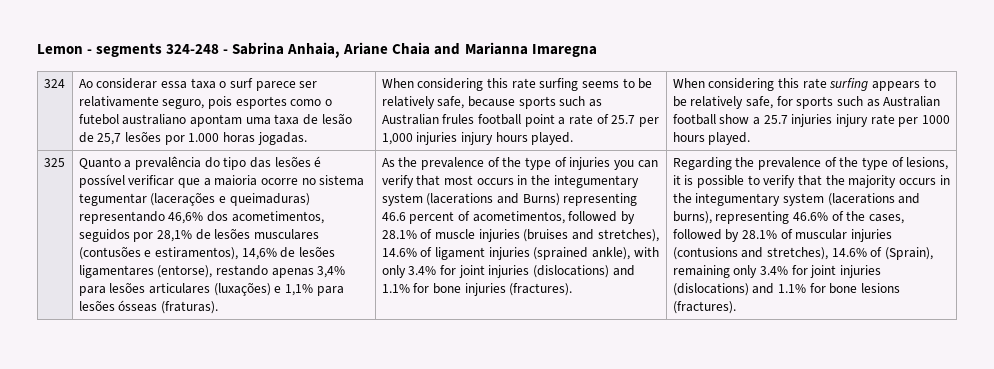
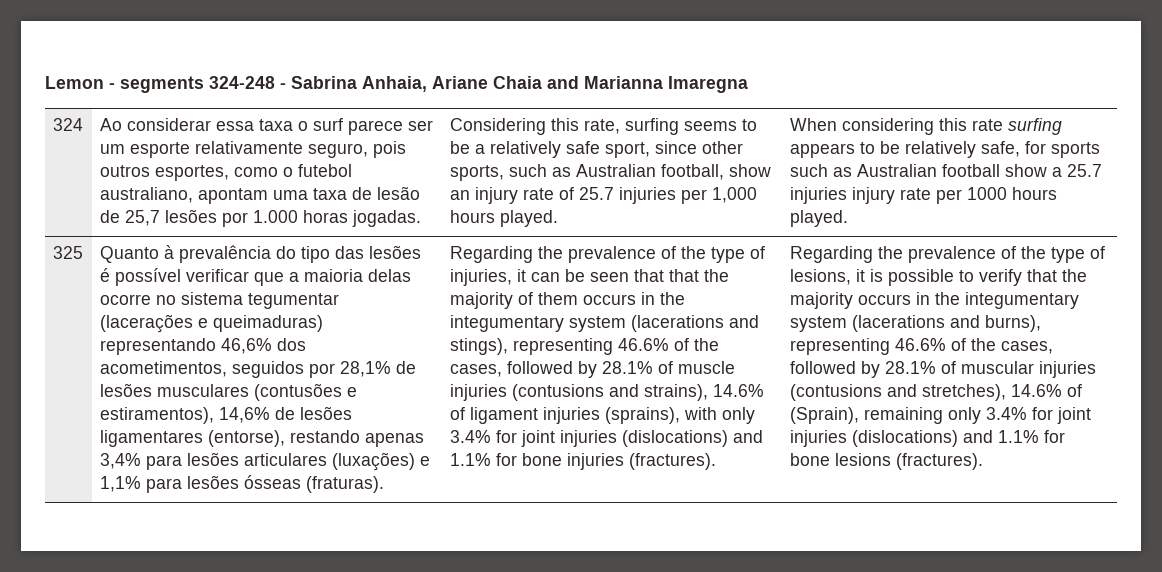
- Ao considerar essa taxa o surf parece ser relativamente seguro, pois esportes como o futebol australiano apontam uma taxa de lesão de 25,7 lesões por 1.000 horas jogadas.
+ Ao considerar essa taxa o surf parece ser um esporte relativamente seguro, pois outros esportes, como o futebol australiano, apontam uma taxa de lesão de 25,7 lesões por 1.000 horas jogadas.
- When considering this rate surfing seems to be relatively safe, because sports such as Australian frules football point a rate of 25.7 per 1,000 injuries injury hours played.
+ Considering this rate, surfing seems to be a relatively safe sport, since other sports, such as Australian football, show an injury rate of 25.7 injuries per 1,000 hours played.
- Quanto a prevalência do tipo das lesões é possível verificar que a maioria ocorre no sistema tegumentar (lacerações e queimaduras) representando 46,6% dos acometimentos, seguidos por 28,1% de lesões musculares (contusões e estiramentos), 14,6% de lesões ligamentares (entorse), restando apenas 3,4% para lesões articulares (luxações) e 1,1% para lesões ósseas (fraturas).
+ Quanto à prevalência do tipo das lesões é possível verificar que a maioria delas ocorre no sistema tegumentar (lacerações e queimaduras) representando 46,6% dos acometimentos, seguidos por 28,1% de lesões musculares (contusões e estiramentos), 14,6% de lesões ligamentares (entorse), restando apenas 3,4% para lesões articulares (luxações) e 1,1% para lesões ósseas (fraturas).
- As the prevalence of the type of injuries you can verify that most occurs in the integumentary system (lacerations and Burns) representing 46.6 percent of acometimentos, followed by 28.1% of muscle injuries (bruises and stretches), 14.6% of ligament injuries (sprained ankle), with only 3.4% for joint injuries (dislocations) and 1.1% for bone injuries (fractures).
+ Regarding the prevalence of the type of injuries, it can be seen that that the majority of them occurs in the integumentary system (lacerations and stings), representing 46.6% of the cases, followed by 28.1% of muscle injuries (contusions and strains), 14.6% of ligament injuries (sprains), with only 3.4% for joint injuries (dislocations) and 1.1% for bone injuries (fractures).

